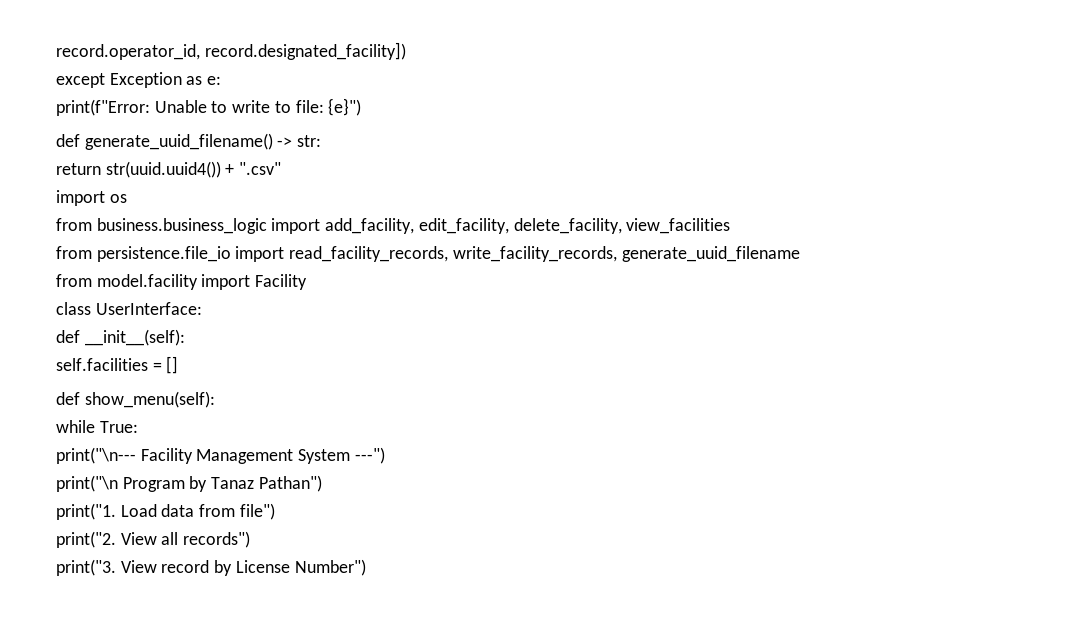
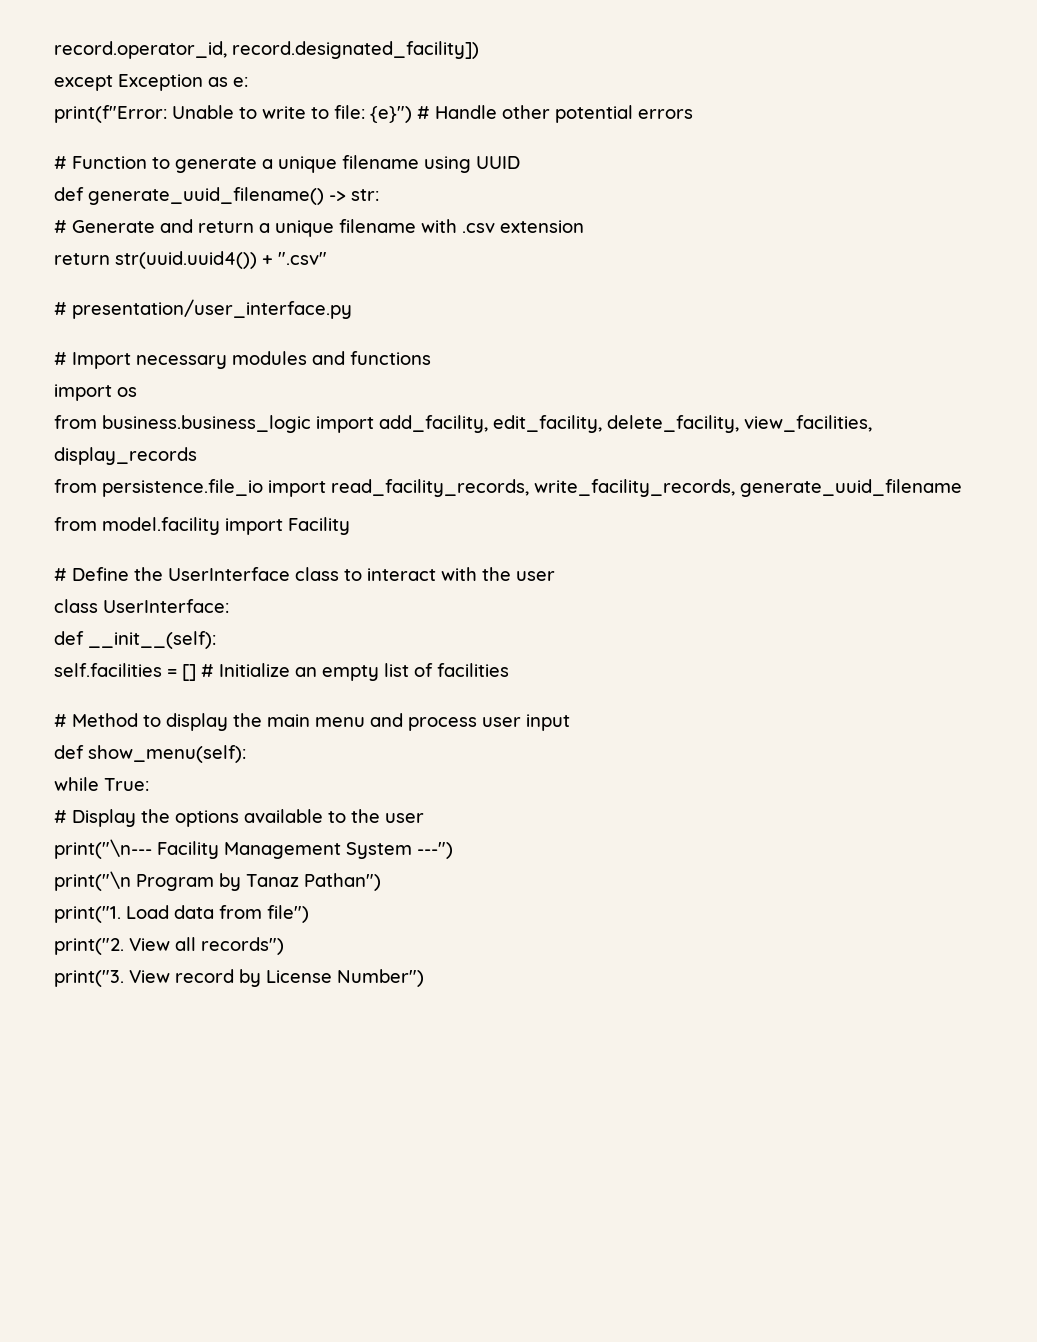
- print(f"Error: Unable to write to file: {e}")
+ print(f"Error: Unable to write to file: {e}") # Handle other potential errors
+ # Function to generate a unique filename using UUID
  def generate_uuid_filename() -> str:
+ # Generate and return a unique filename with .csv extension
  return str(uuid.uuid4()) + ".csv"
+ # presentation/user_interface.py
+ # Import necessary modules and functions
- from business.business_logic import add_facility, edit_facility, delete_facility, view_facilities
+ from business.business_logic import add_facility, edit_facility, delete_facility, view_facilities, display_records
+ # Define the UserInterface class to interact with the user
- self.facilities = []
+ self.facilities = [] # Initialize an empty list of facilities
+ # Method to display the main menu and process user input
  def show_menu(self):
  while True:
+ # Display the options available to the user

